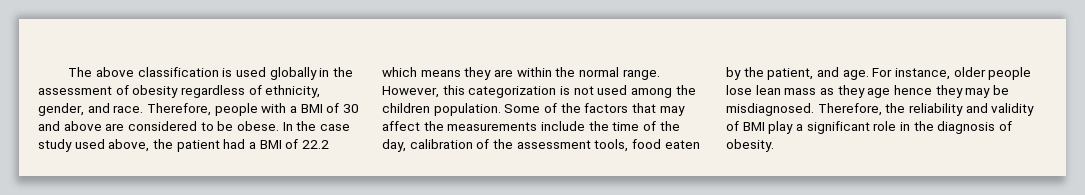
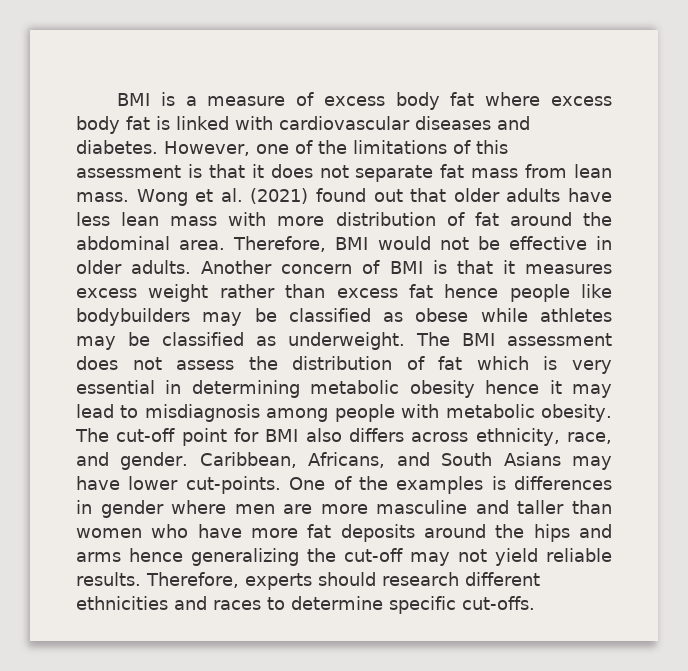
- The above classification is used globally in the assessment of obesity regardless of ethnicity, gender, and race. Therefore, people with a BMI of 30 and above are considered to be obese. In the case study used above, the patient had a BMI of 22.2 which means they are within the normal range. However, this categorization is not used among the children population. Some of the factors that may affect the measurements include the time of the day, calibration of the assessment tools, food eaten by the patient, and age. For instance, older people lose lean mass as they age hence they may be misdiagnosed. Therefore, the reliability and validity of BMI play a significant role in the diagnosis of obesity.
+ BMI is a measure of excess body fat where excess body fat is linked with cardiovascular diseases and diabetes. However, one of the limitations of this assessment is that it does not separate fat mass from lean mass. Wong et al. (2021) found out that older adults have less lean mass with more distribution of fat around the abdominal area. Therefore, BMI would not be effective in older adults. Another concern of BMI is that it measures excess weight rather than excess fat hence people like bodybuilders may be classified as obese while athletes may be classified as underweight. The BMI assessment does not assess the distribution of fat which is very essential in determining metabolic obesity hence it may lead to misdiagnosis among people with metabolic obesity. The cut-off point for BMI also differs across ethnicity, race, and gender. Caribbean, Africans, and South Asians may have lower cut-points. One of the examples is differences in gender where men are more masculine and taller than women who have more fat deposits around the hips and arms hence generalizing the cut-off may not yield reliable results. Therefore, experts should research different ethnicities and races to determine specific cut-offs.

